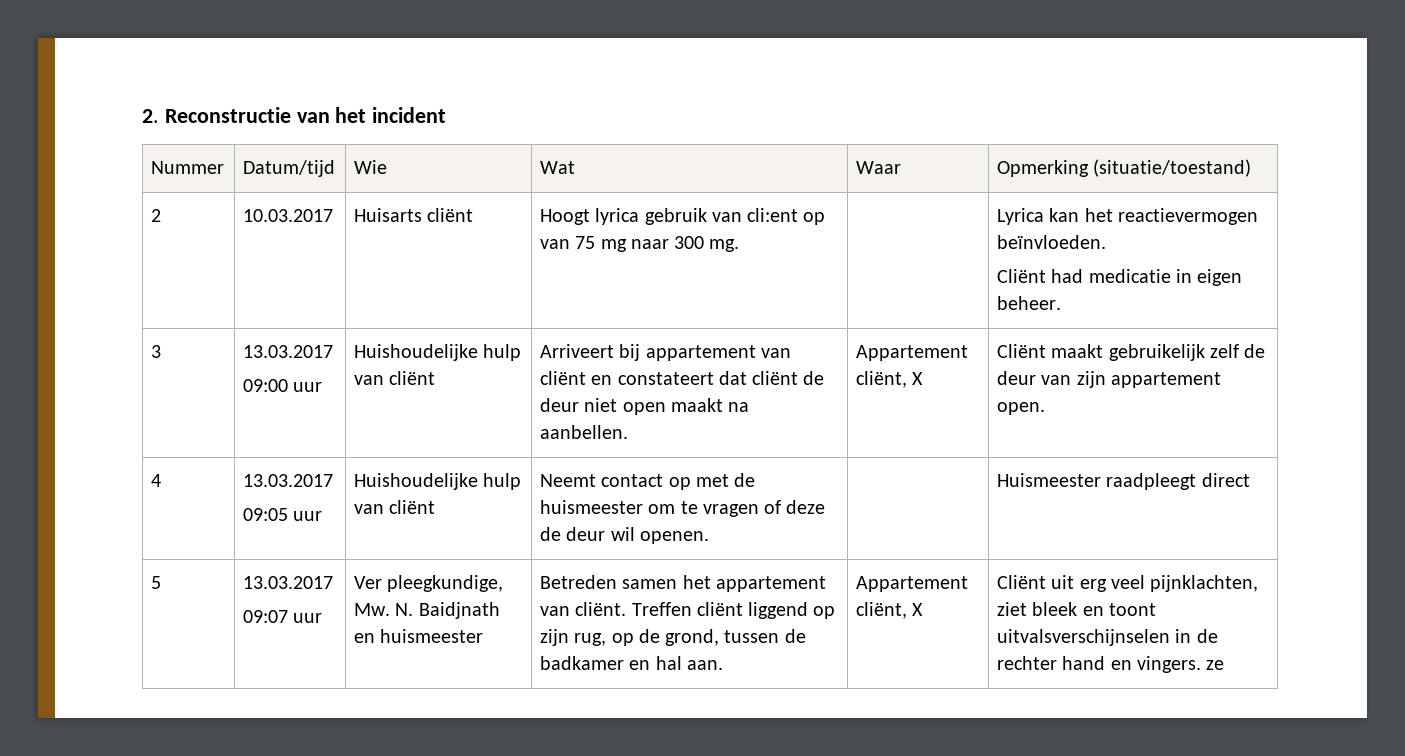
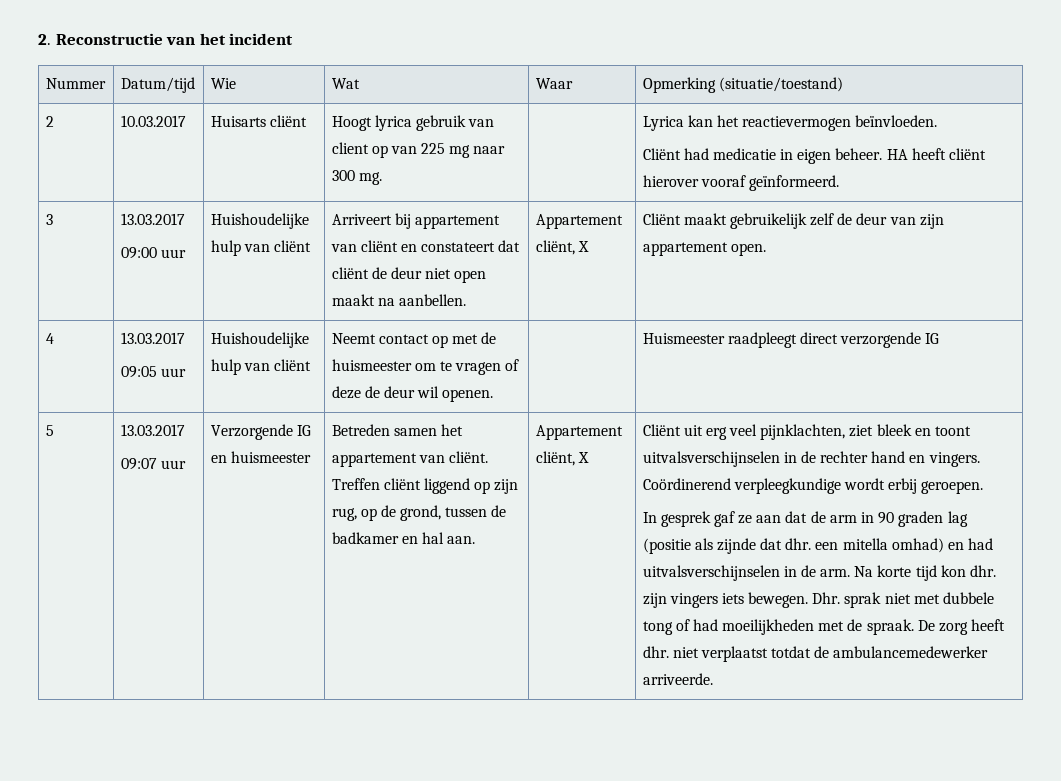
- 2 | 10.03.2017 | Huisarts cliënt | Hoogt lyrica gebruik van cli:ent op van 75 mg naar 300 mg. | | Lyrica kan het reactievermogen beïnvloeden.
- Cliënt had medicatie in eigen beheer.
+ 2 | 10.03.2017 | Huisarts cliënt | Hoogt lyrica gebruik van client op van 225 mg naar 300 mg. | | Lyrica kan het reactievermogen beïnvloeden.
+ Cliënt had medicatie in eigen beheer. HA heeft cliënt hierover vooraf geïnformeerd.
  4 | 13.03.2017
- 09:05 uur | Huishoudelijke hulp van cliënt | Neemt contact op met de huismeester om te vragen of deze de deur wil openen. | | Huismeester raadpleegt direct
+ 09:05 uur | Huishoudelijke hulp van cliënt | Neemt contact op met de huismeester om te vragen of deze de deur wil openen. | | Huismeester raadpleegt direct verzorgende IG
- Ver pleegkundige, Mw. N. Baidjnath en huismeester
+ Verzorgende IG en huismeester
- Cliënt uit erg veel pijnklachten, ziet bleek en toont uitvalsverschijnselen in de rechter hand en vingers. ze
+ Cliënt uit erg veel pijnklachten, ziet bleek en toont uitvalsverschijnselen in de rechter hand en vingers. Coördinerend verpleegkundige wordt erbij geroepen.
+ In gesprek gaf ze aan dat de arm in 90 graden lag (positie als zijnde dat dhr. een mitella omhad) en had uitvalsverschijnselen in de arm. Na korte tijd kon dhr. zijn vingers iets bewegen. Dhr. sprak niet met dubbele tong of had moeilijkheden met de spraak. De zorg heeft dhr. niet verplaatst totdat de ambulancemedewerker arriveerde.

